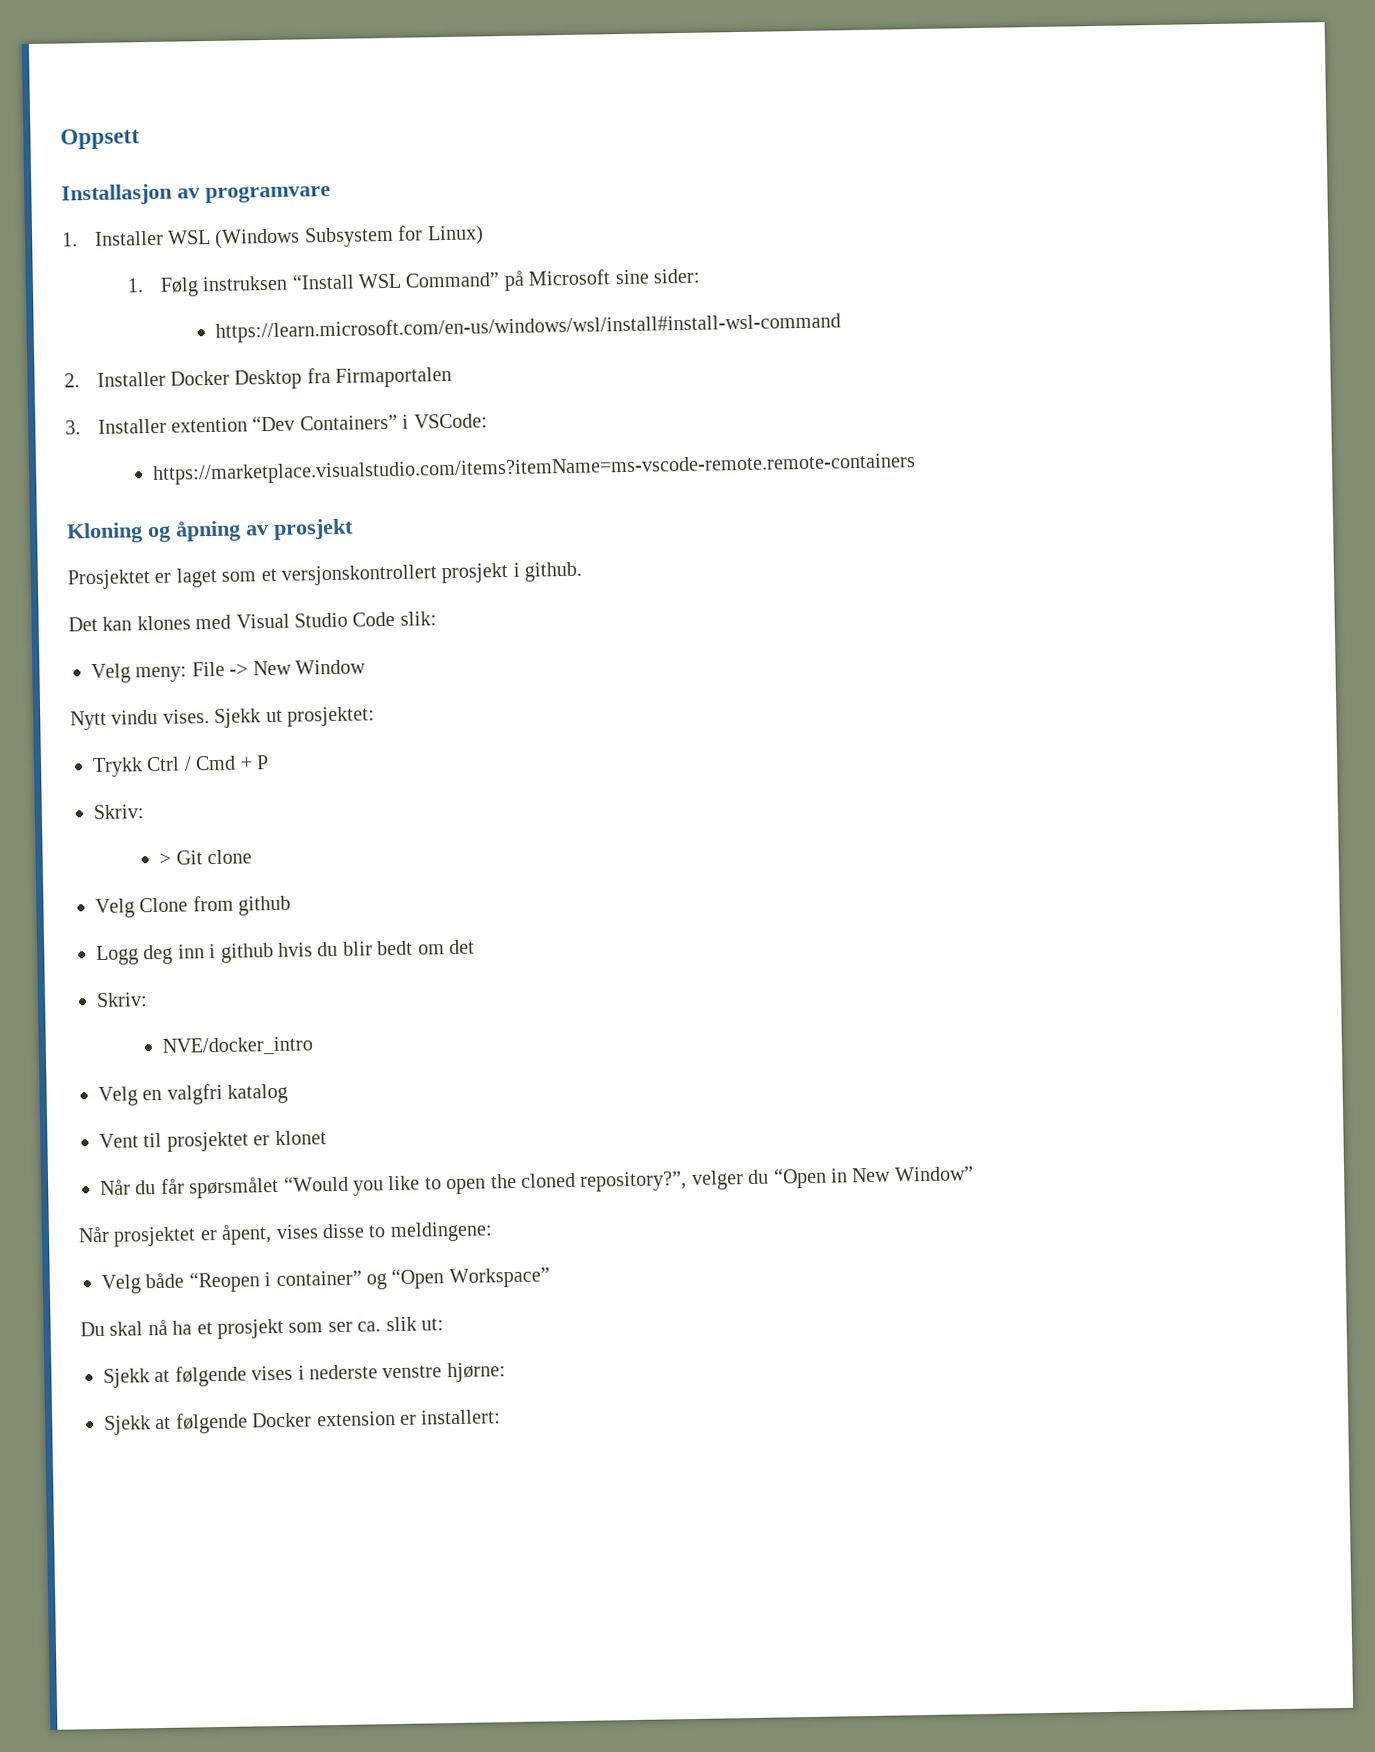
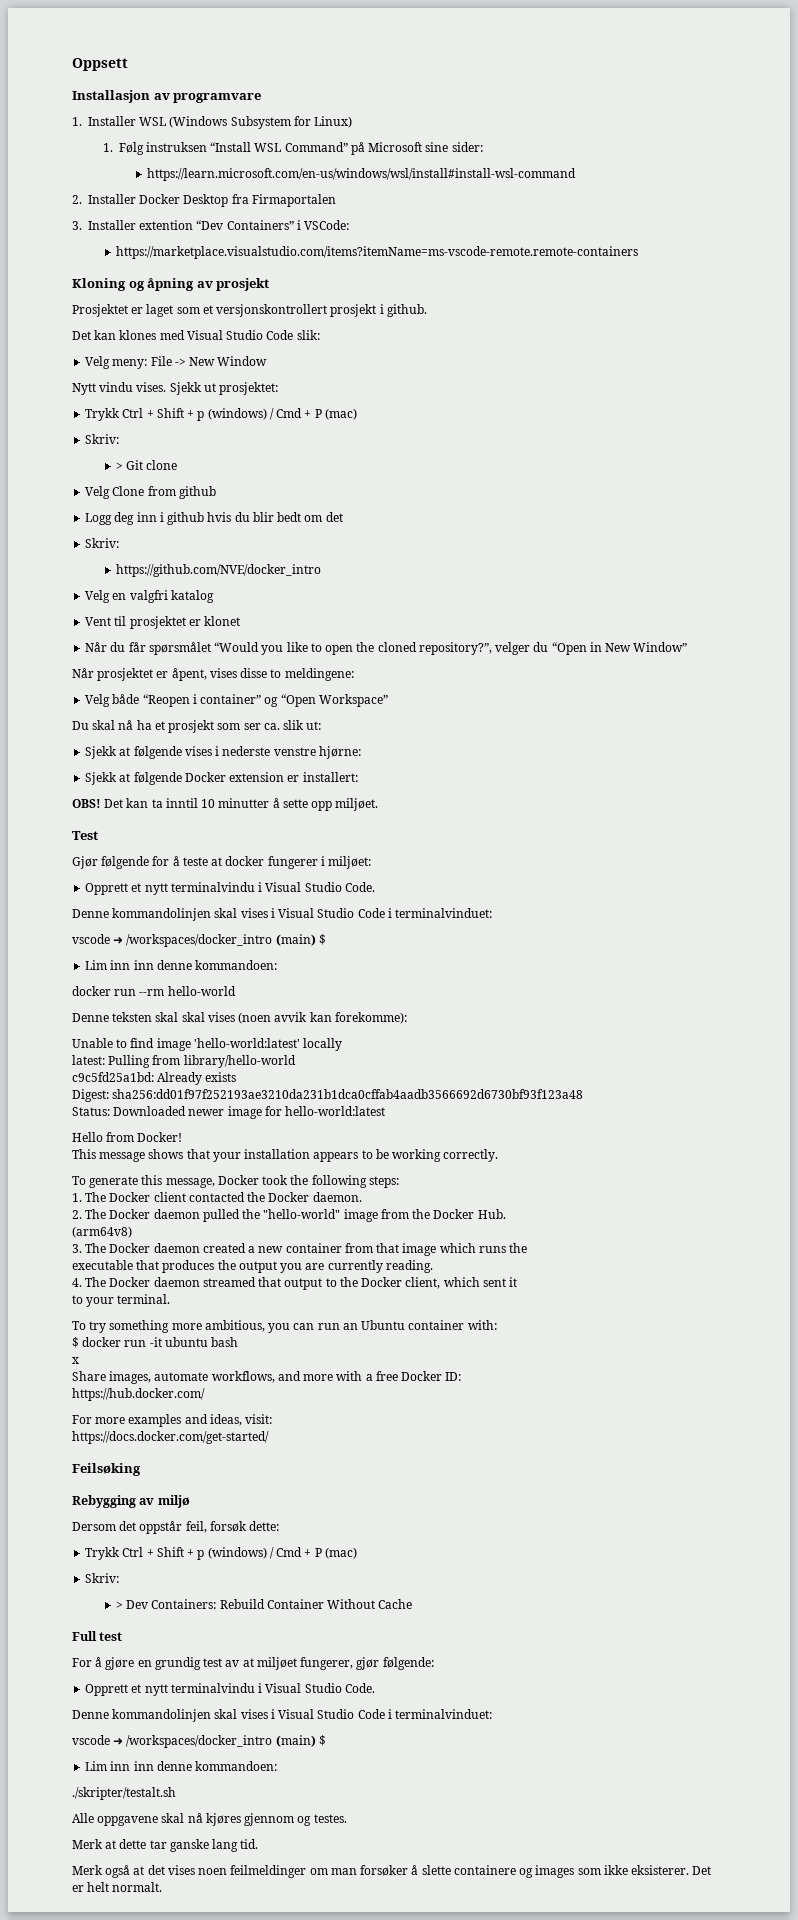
  Sjekk ut prosjektet:
- Trykk Ctrl / Cmd + P
+ Trykk Ctrl + Shift + p (windows) / Cmd + P (mac)
- NVE/docker_intro
+ https://github.com/NVE/docker_intro
+ OBS! Det kan ta inntil 10 minutter å sette opp miljøet.
+ Test
+ Gjør følgende for å teste at docker fungerer i miljøet:
+ Opprett et nytt terminalvindu i Visual Studio Code.
+ Denne kommandolinjen skal vises i Visual Studio Code i terminalvinduet:
+ vscode ➜ /workspaces/docker_intro (main) $
+ Lim inn inn denne kommandoen:
+ docker run --rm hello-world
+ Denne teksten skal skal vises (noen avvik kan forekomme):
+ Unable to find image 'hello-world:latest' locally
+ latest: Pulling from library/hello-world
+ c9c5fd25a1bd: Already exists
+ Digest: sha256:dd01f97f252193ae3210da231b1dca0cffab4aadb3566692d6730bf93f123a48
+ Status: Downloaded newer image for hello-world:latest
+ Hello from Docker!
+ This message shows that your installation appears to be working correctly.
+ To generate this message, Docker took the following steps:
+ 1. The Docker client contacted the Docker daemon.
+ 2. The Docker daemon pulled the "hello-world" image from the Docker Hub.
+ (arm64v8)
+ 3. The Docker daemon created a new container from that image which runs the
+ executable that produces the output you are currently reading.
+ 4. The Docker daemon streamed that output to the Docker client, which sent it
+ to your terminal.
+ To try something more ambitious, you can run an Ubuntu container with:
+ $ docker run -it ubuntu bash
+ x
+ Share images, automate workflows, and more with a free Docker ID:
+ https://hub.docker.com/
+ For more examples and ideas, visit:
+ https://docs.docker.com/get-started/
+ Feilsøking
+ Rebygging av miljø
+ Dersom det oppstår feil, forsøk dette:
+ Trykk Ctrl + Shift + p (windows) / Cmd + P (mac)
+ Skriv:
+ > Dev Containers: Rebuild Container Without Cache
+ Full test
+ For å gjøre en grundig test av at miljøet fungerer, gjør følgende:
+ Opprett et nytt terminalvindu i Visual Studio Code.
+ Denne kommandolinjen skal vises i Visual Studio Code i terminalvinduet:
+ vscode ➜ /workspaces/docker_intro (main) $
+ Lim inn inn denne kommandoen:
+ ./skripter/testalt.sh
+ Alle oppgavene skal nå kjøres gjennom og testes.
+ Merk at dette tar ganske lang tid.
+ Merk også at det vises noen feilmeldinger om man forsøker å slette containere og images som ikke eksisterer. Det er helt normalt.

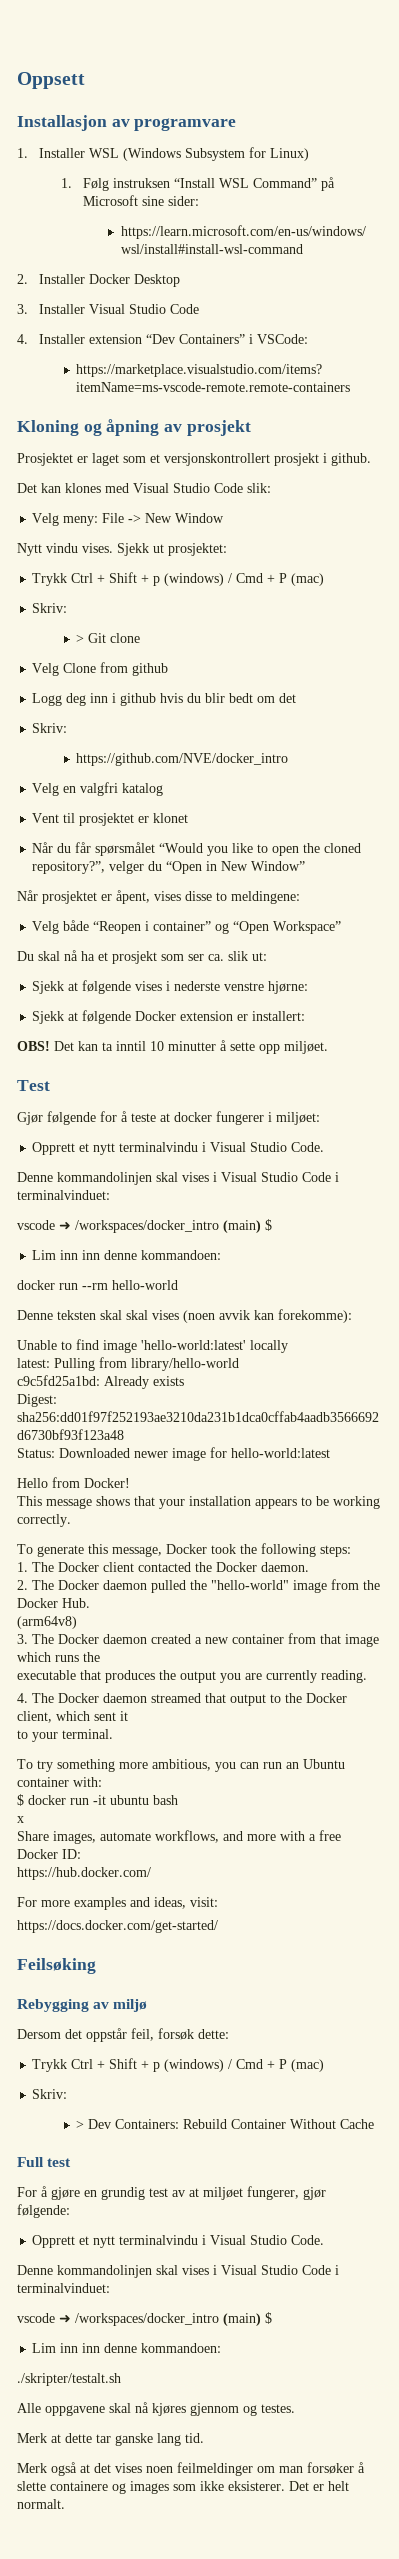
- 2. Installer Docker Desktop fra Firmaportalen
+ 2. Installer Docker Desktop
- 3. Installer extention “Dev Containers” i VSCode:
+ 3. Installer Visual Studio Code
+ 4. Installer extension “Dev Containers” i VSCode:

